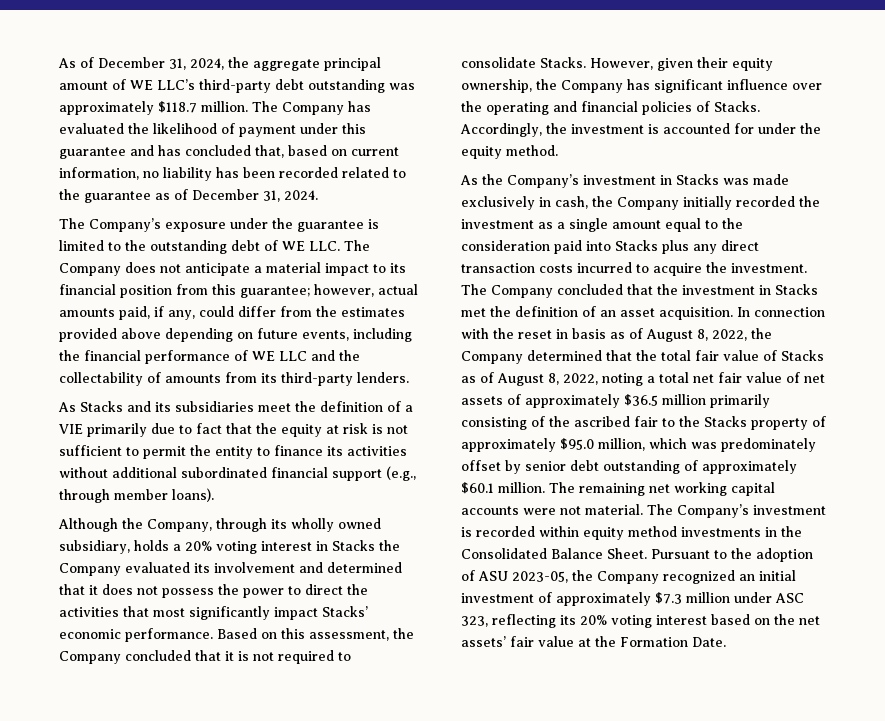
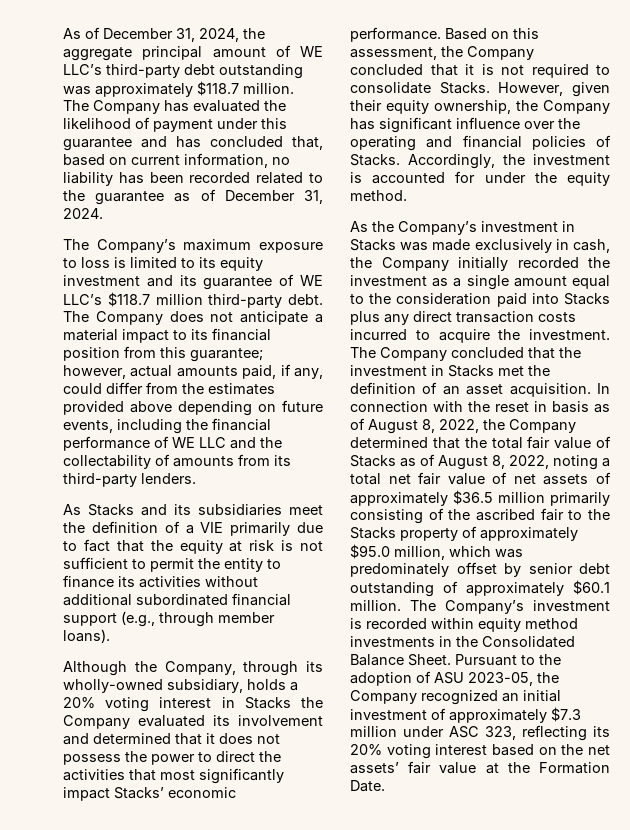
- The Company’s exposure under the guarantee is limited to the outstanding debt of WE LLC. The Company does not anticipate a material impact to its financial position from this guarantee; however, actual amounts paid, if any, could differ from the estimates provided above depending on future events, including the financial performance of WE LLC and the collectability of amounts from its third-party lenders.
+ The Company’s maximum exposure to loss is limited to its equity investment and its guarantee of WE LLC’s $118.7 million third-party debt. The Company does not anticipate a material impact to its financial position from this guarantee; however, actual amounts paid, if any, could differ from the estimates provided above depending on future events, including the financial performance of WE LLC and the collectability of amounts from its third-party lenders.
- Although the Company, through its wholly owned subsidiary, holds a 20% voting interest in Stacks the Company evaluated its involvement and determined that it does not possess the power to direct the activities that most significantly impact Stacks’ economic performance.
+ Although the Company, through its wholly-owned subsidiary, holds a 20% voting interest in Stacks the Company evaluated its involvement and determined that it does not possess the power to direct the activities that most significantly impact Stacks’ economic performance.
- The remaining net working capital accounts were not material. The Company’s investment is recorded within equity method investments in the Consolidated Balance Sheet.
+ The Company’s investment is recorded within equity method investments in the Consolidated Balance Sheet.

